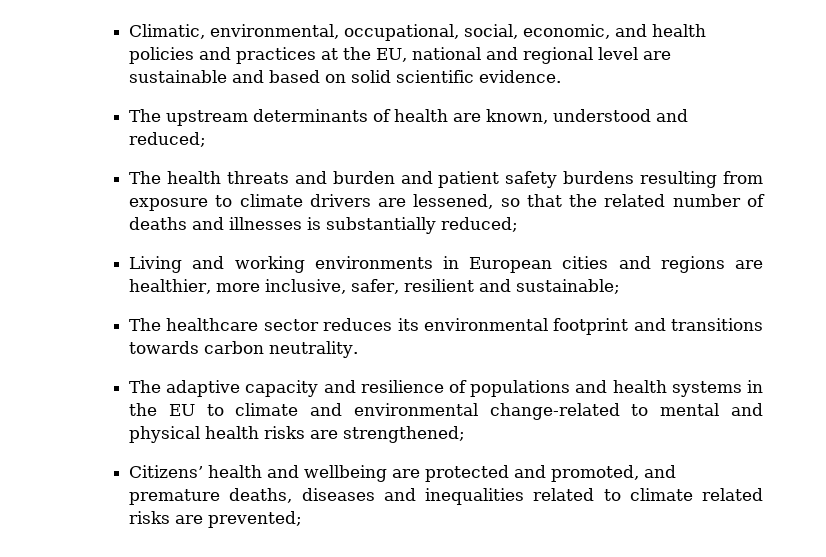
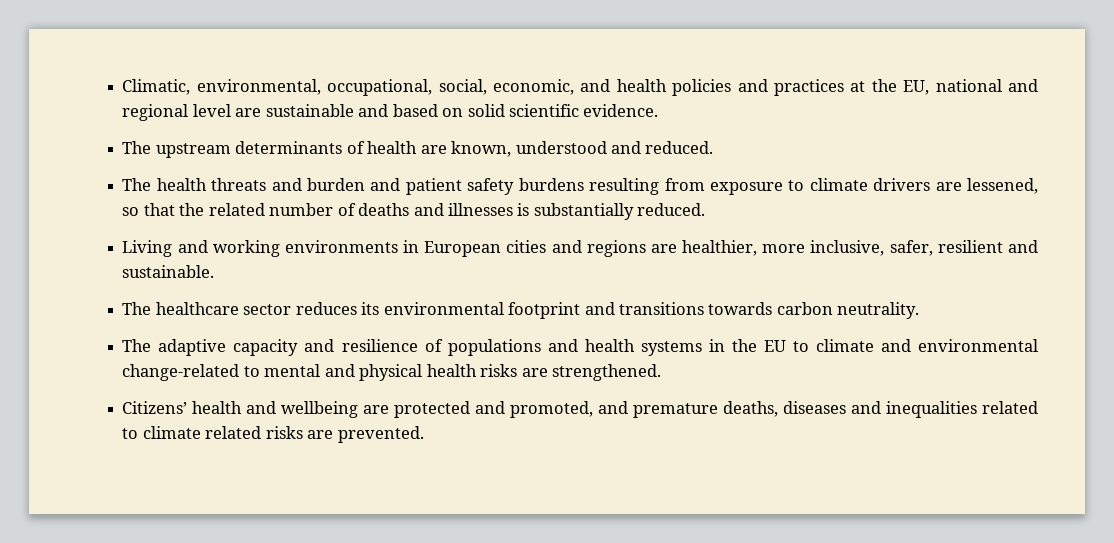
- The upstream determinants of health are known, understood and reduced;
+ The upstream determinants of health are known, understood and reduced.
- The health threats and burden and patient safety burdens resulting from exposure to climate drivers are lessened, so that the related number of deaths and illnesses is substantially reduced;
+ The health threats and burden and patient safety burdens resulting from exposure to climate drivers are lessened, so that the related number of deaths and illnesses is substantially reduced.
- Living and working environments in European cities and regions are healthier, more inclusive, safer, resilient and sustainable;
+ Living and working environments in European cities and regions are healthier, more inclusive, safer, resilient and sustainable.
- The adaptive capacity and resilience of populations and health systems in the EU to climate and environmental change-related to mental and physical health risks are strengthened;
+ The adaptive capacity and resilience of populations and health systems in the EU to climate and environmental change-related to mental and physical health risks are strengthened.
- Citizens’ health and wellbeing are protected and promoted, and premature deaths, diseases and inequalities related to climate related risks are prevented;
+ Citizens’ health and wellbeing are protected and promoted, and premature deaths, diseases and inequalities related to climate related risks are prevented.

